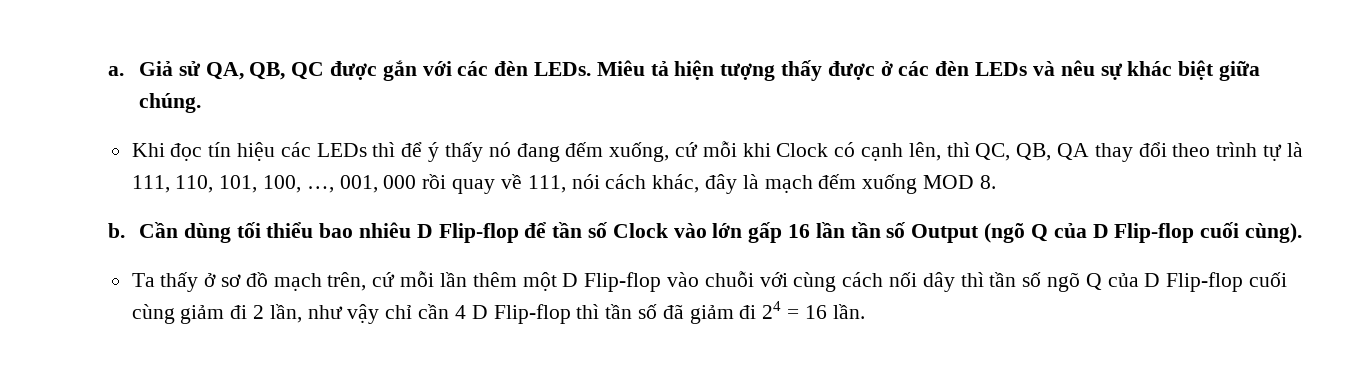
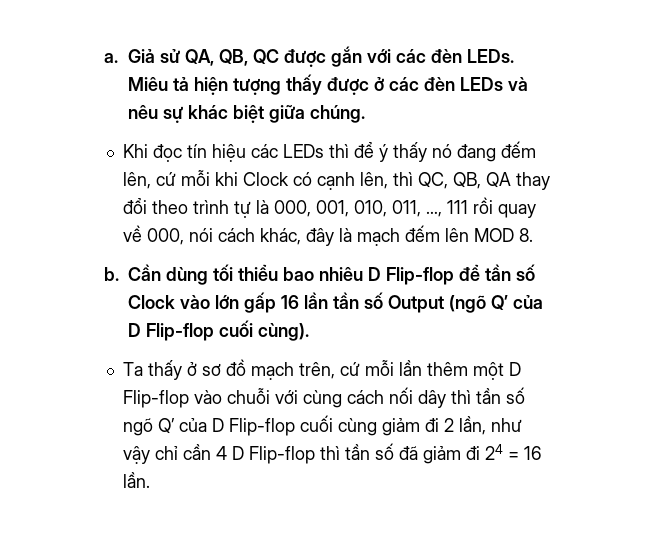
- Khi đọc tín hiệu các LEDs thì để ý thấy nó đang đếm xuống, cứ mỗi khi Clock có cạnh lên, thì QC, QB, QA thay đổi theo trình tự là 111, 110, 101, 100, …, 001, 000 rồi quay về 111, nói cách khác, đây là mạch đếm xuống MOD 8.
+ Khi đọc tín hiệu các LEDs thì để ý thấy nó đang đếm lên, cứ mỗi khi Clock có cạnh lên, thì QC, QB, QA thay đổi theo trình tự là 000, 001, 010, 011, …, 111 rồi quay về 000, nói cách khác, đây là mạch đếm lên MOD 8.
- Cần dùng tối thiểu bao nhiêu D Flip-flop để tần số Clock vào lớn gấp 16 lần tần số Output (ngõ Q của D Flip-flop cuối cùng).
+ Cần dùng tối thiểu bao nhiêu D Flip-flop để tần số Clock vào lớn gấp 16 lần tần số Output (ngõ Q’ của D Flip-flop cuối cùng).
- Ta thấy ở sơ đồ mạch trên, cứ mỗi lần thêm một D Flip-flop vào chuỗi với cùng cách nối dây thì tần số ngõ Q của D Flip-flop cuối cùng giảm đi 2 lần, như vậy chỉ cần 4 D Flip-flop thì tần số đã giảm đi 24 = 16 lần.
+ Ta thấy ở sơ đồ mạch trên, cứ mỗi lần thêm một D Flip-flop vào chuỗi với cùng cách nối dây thì tần số ngõ Q’ của D Flip-flop cuối cùng giảm đi 2 lần, như vậy chỉ cần 4 D Flip-flop thì tần số đã giảm đi 24 = 16 lần.

